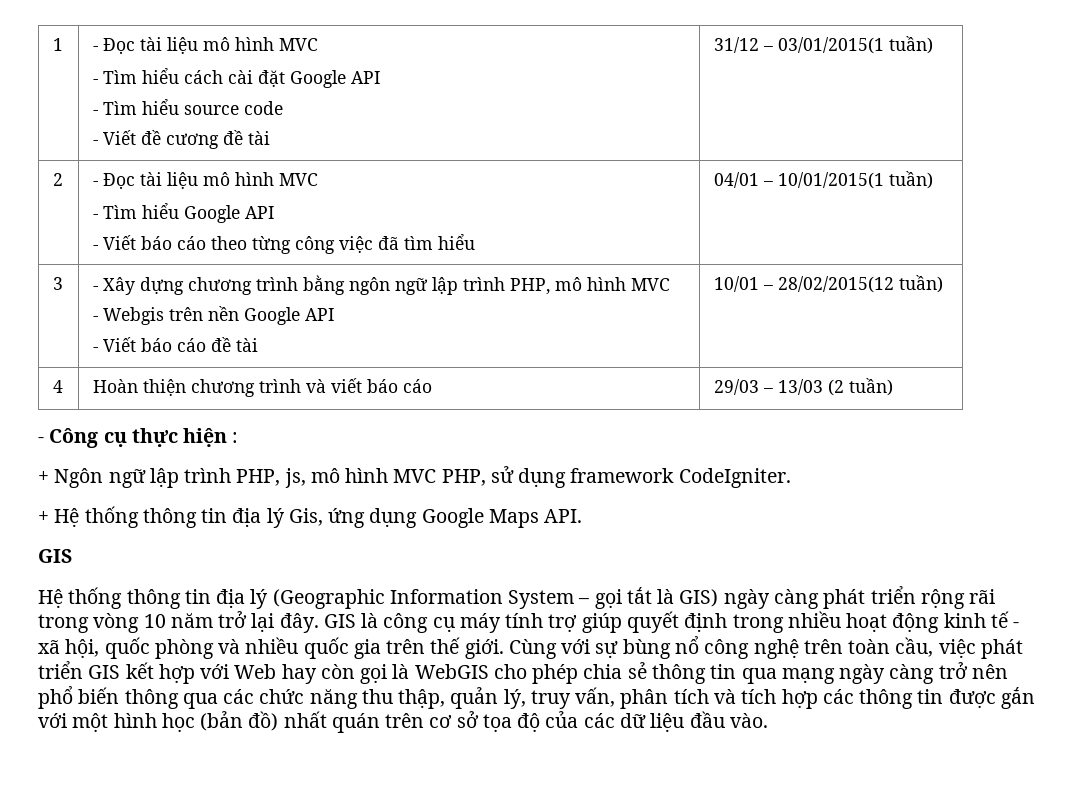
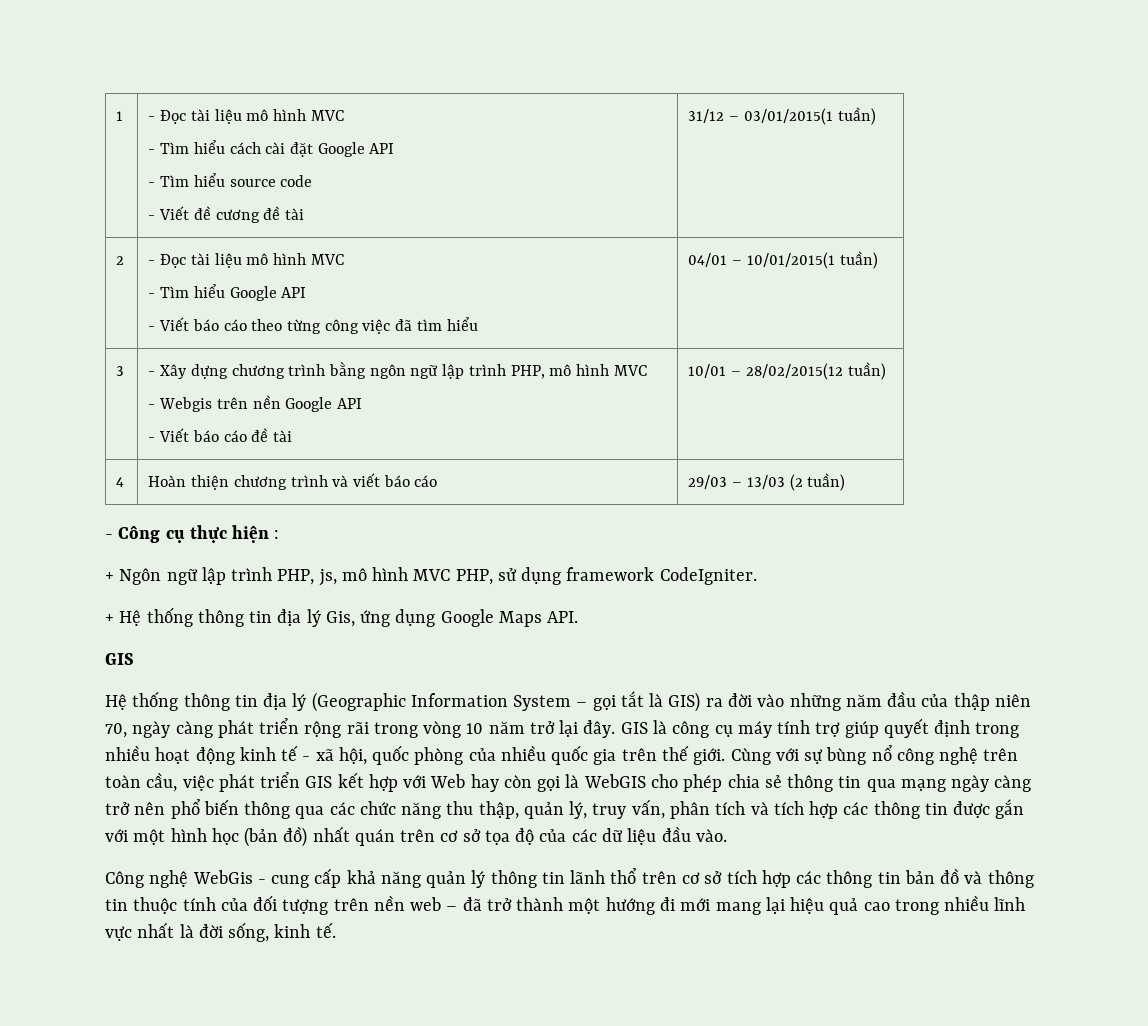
- Hệ thống thông tin địa lý (Geographic Information System – gọi tắt là GIS) ngày càng phát triển rộng rãi trong vòng 10 năm trở lại đây.
+ Hệ thống thông tin địa lý (Geographic Information System – gọi tắt là GIS) ra đời vào những năm đầu của thập niên 70, ngày càng phát triển rộng rãi trong vòng 10 năm trở lại đây.
- GIS là công cụ máy tính trợ giúp quyết định trong nhiều hoạt động kinh tế - xã hội, quốc phòng và nhiều quốc gia trên thế giới.
+ GIS là công cụ máy tính trợ giúp quyết định trong nhiều hoạt động kinh tế - xã hội, quốc phòng của nhiều quốc gia trên thế giới.
+ Công nghệ WebGis - cung cấp khả năng quản lý thông tin lãnh thổ trên cơ sở tích hợp các thông tin bản đồ và thông tin thuộc tính của đối tượng trên nền web – đã trở thành một hướng đi mới mang lại hiệu quả cao trong nhiều lĩnh vực nhất là đời sống, kinh tế.

